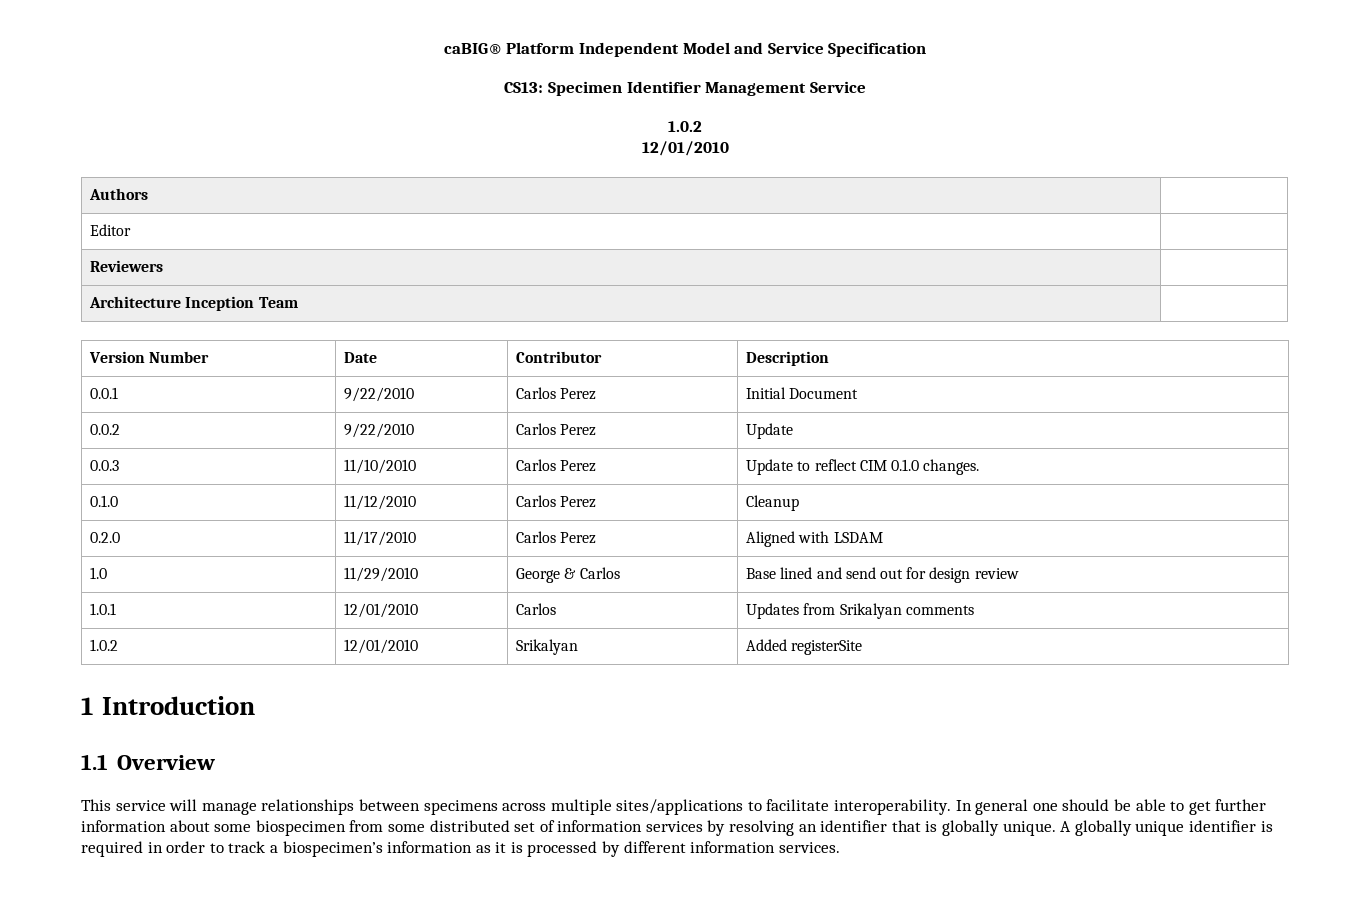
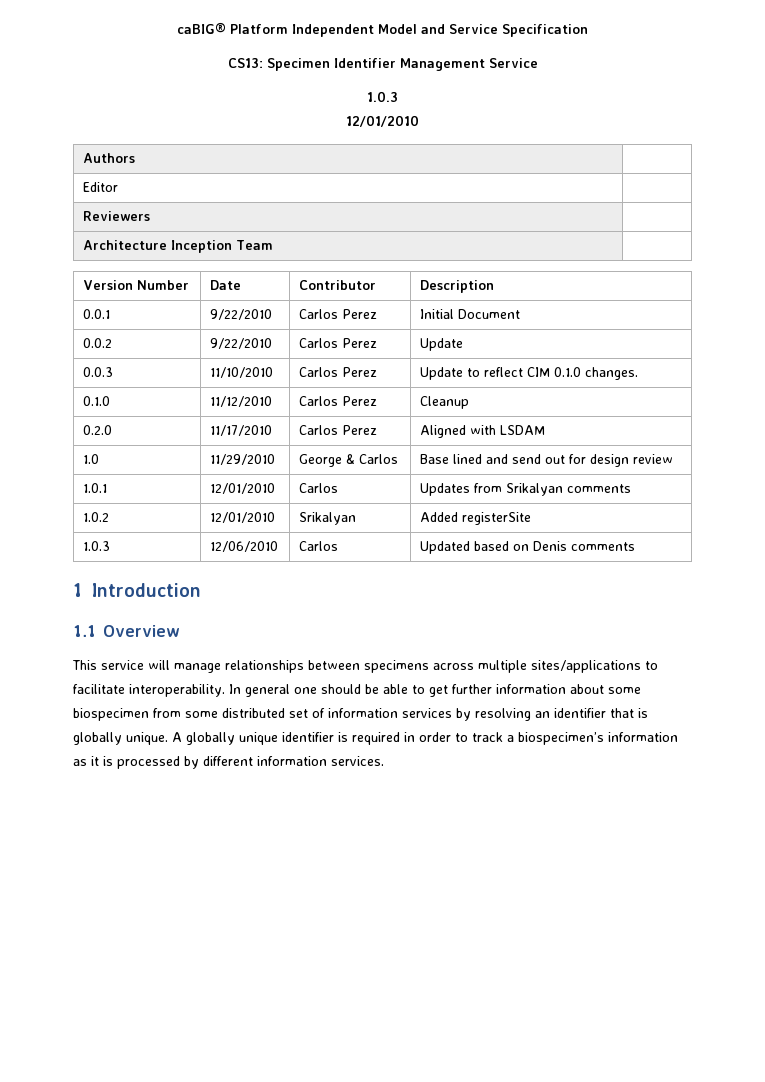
  CS13: Specimen Identifier Management Service
- 1.0.2
+ 1.0.3
+ 1.0.3 | 12/06/2010 | Carlos | Updated based on Denis comments

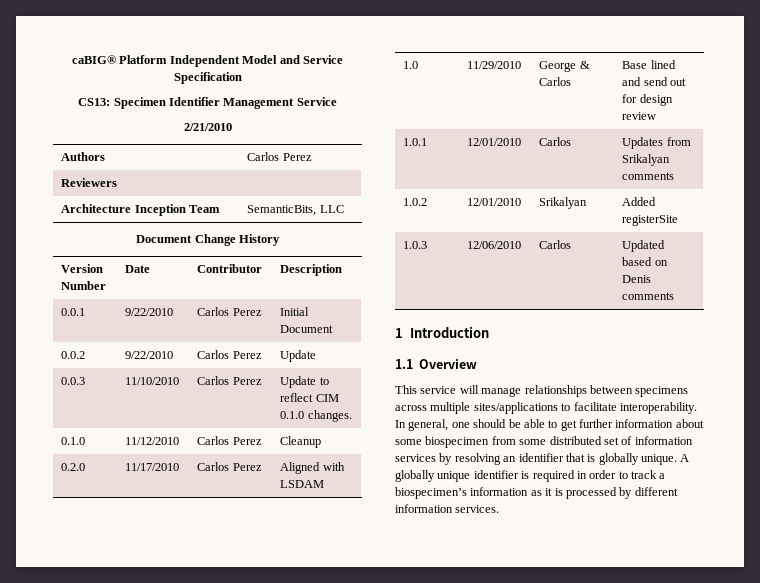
  CS13: Specimen Identifier Management Service
- 1.0.3
- 12/01/2010
+ 2/21/2010
- Authors |
- Editor |
+ Authors | Carlos Perez
- Architecture Inception Team |
+ Architecture Inception Team | SemanticBits, LLC
+ Document Change History
- In general one should be able to get further information about some biospecimen from some distributed set of information services by resolving an identifier that is globally unique.
+ In general, one should be able to get further information about some biospecimen from some distributed set of information services by resolving an identifier that is globally unique.

